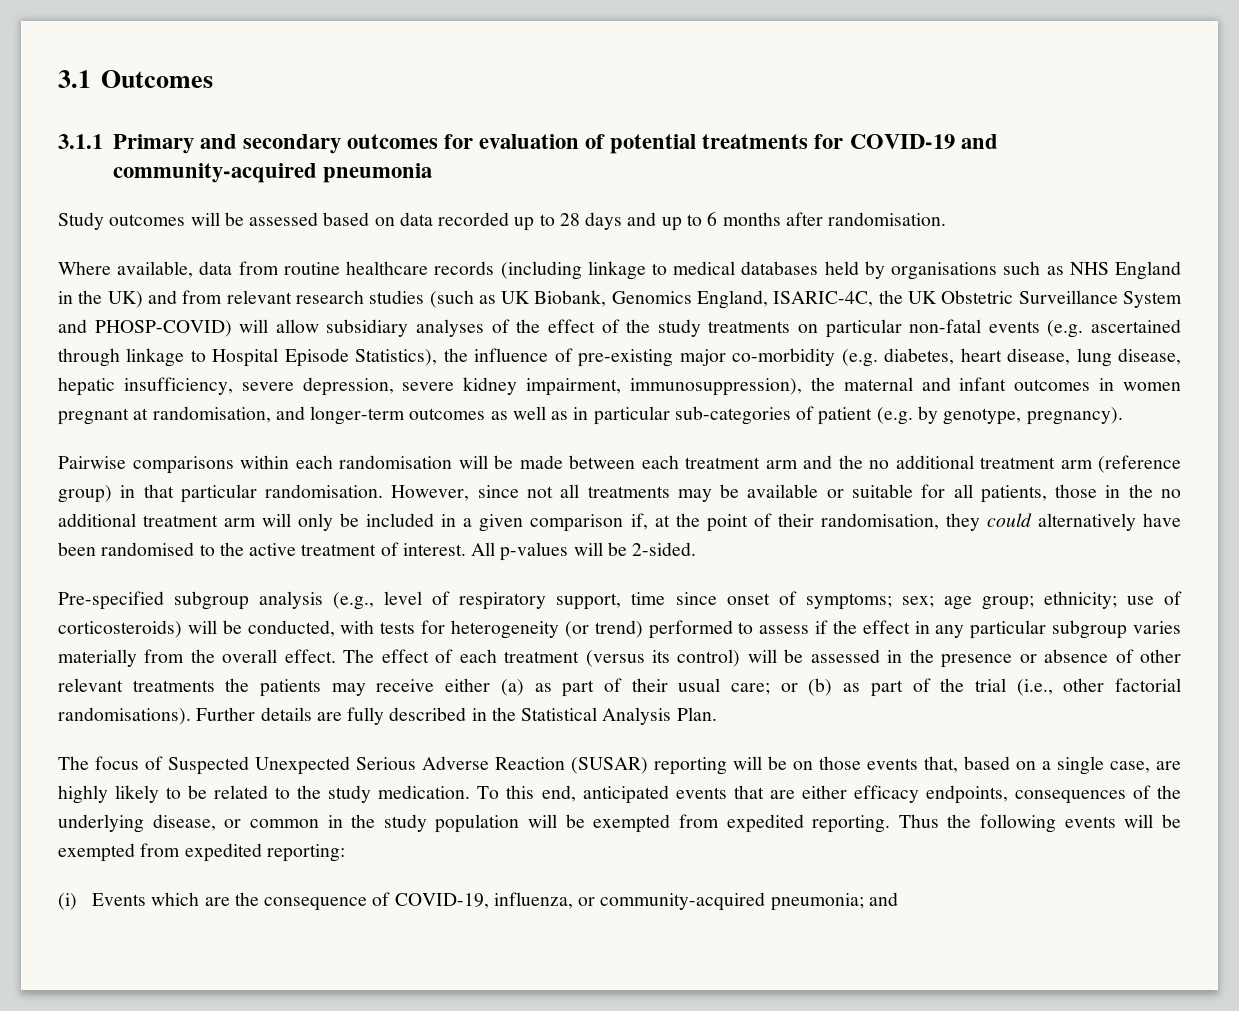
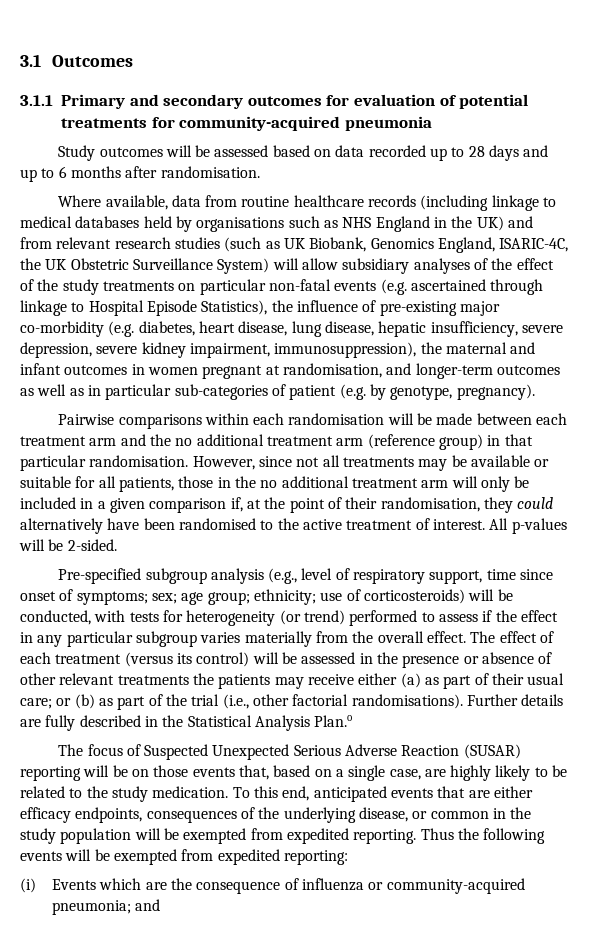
- 3.1.1 Primary and secondary outcomes for evaluation of potential treatments for COVID-19 and community-acquired pneumonia
+ 3.1.1 Primary and secondary outcomes for evaluation of potential treatments for community-acquired pneumonia
- Where available, data from routine healthcare records (including linkage to medical databases held by organisations such as NHS England in the UK) and from relevant research studies (such as UK Biobank, Genomics England, ISARIC-4C, the UK Obstetric Surveillance System and PHOSP-COVID) will allow subsidiary analyses of the effect of the study treatments on particular non-fatal events (e.g. ascertained through linkage to Hospital Episode Statistics), the influence of pre-existing major co-morbidity (e.g. diabetes, heart disease, lung disease, hepatic insufficiency, severe depression, severe kidney impairment, immunosuppression), the maternal and infant outcomes in women pregnant at randomisation, and longer-term outcomes as well as in particular sub-categories of patient (e.g. by genotype, pregnancy).
+ Where available, data from routine healthcare records (including linkage to medical databases held by organisations such as NHS England in the UK) and from relevant research studies (such as UK Biobank, Genomics England, ISARIC-4C, the UK Obstetric Surveillance System) will allow subsidiary analyses of the effect of the study treatments on particular non-fatal events (e.g. ascertained through linkage to Hospital Episode Statistics), the influence of pre-existing major co-morbidity (e.g. diabetes, heart disease, lung disease, hepatic insufficiency, severe depression, severe kidney impairment, immunosuppression), the maternal and infant outcomes in women pregnant at randomisation, and longer-term outcomes as well as in particular sub-categories of patient (e.g. by genotype, pregnancy).
- Further details are fully described in the Statistical Analysis Plan.
+ Further details are fully described in the Statistical Analysis Plan.o
- (i) Events which are the consequence of COVID-19, influenza, or community-acquired pneumonia; and
+ (i) Events which are the consequence of influenza or community-acquired pneumonia; and

